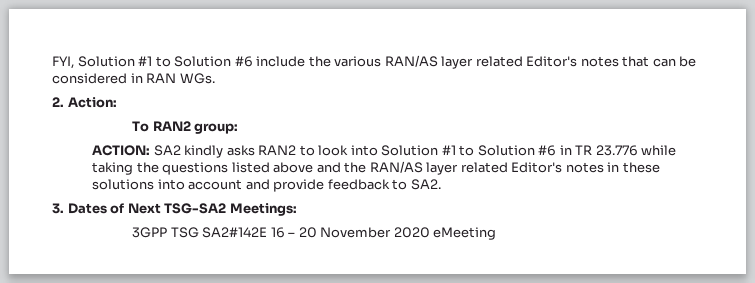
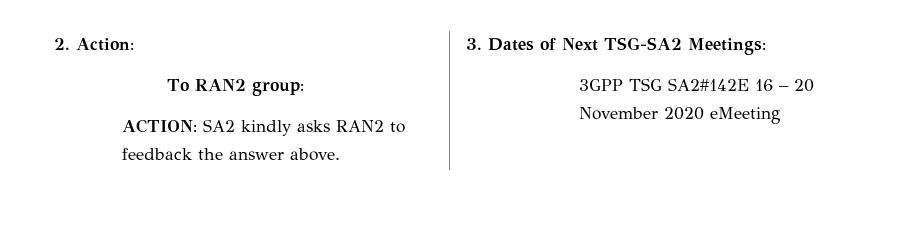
- FYI, Solution #1 to Solution #6 include the various RAN/AS layer related Editor's notes that can be considered in RAN WGs.
- ACTION: SA2 kindly asks RAN2 to look into Solution #1 to Solution #6 in TR 23.776 while taking the questions listed above and the RAN/AS layer related Editor's notes in these solutions into account and provide feedback to SA2.
+ ACTION: SA2 kindly asks RAN2 to feedback the answer above.

